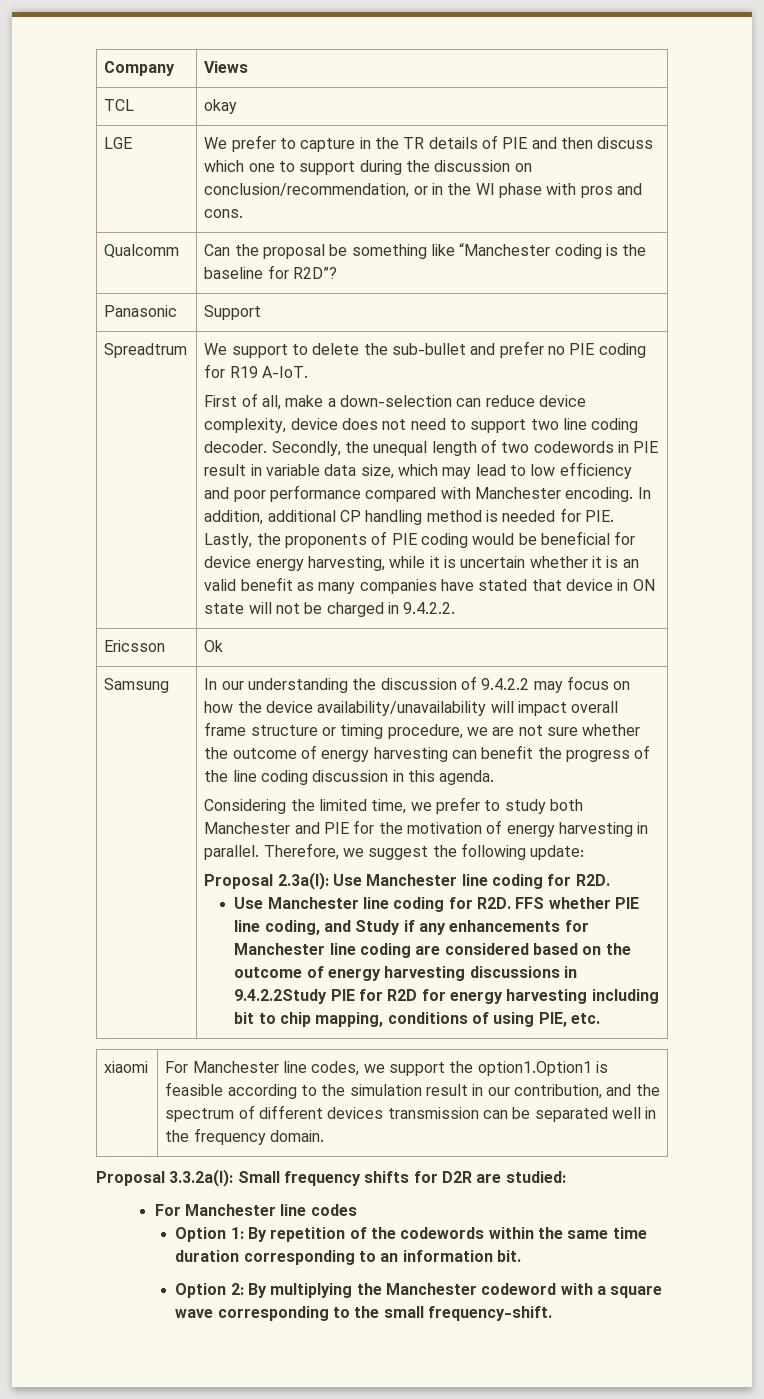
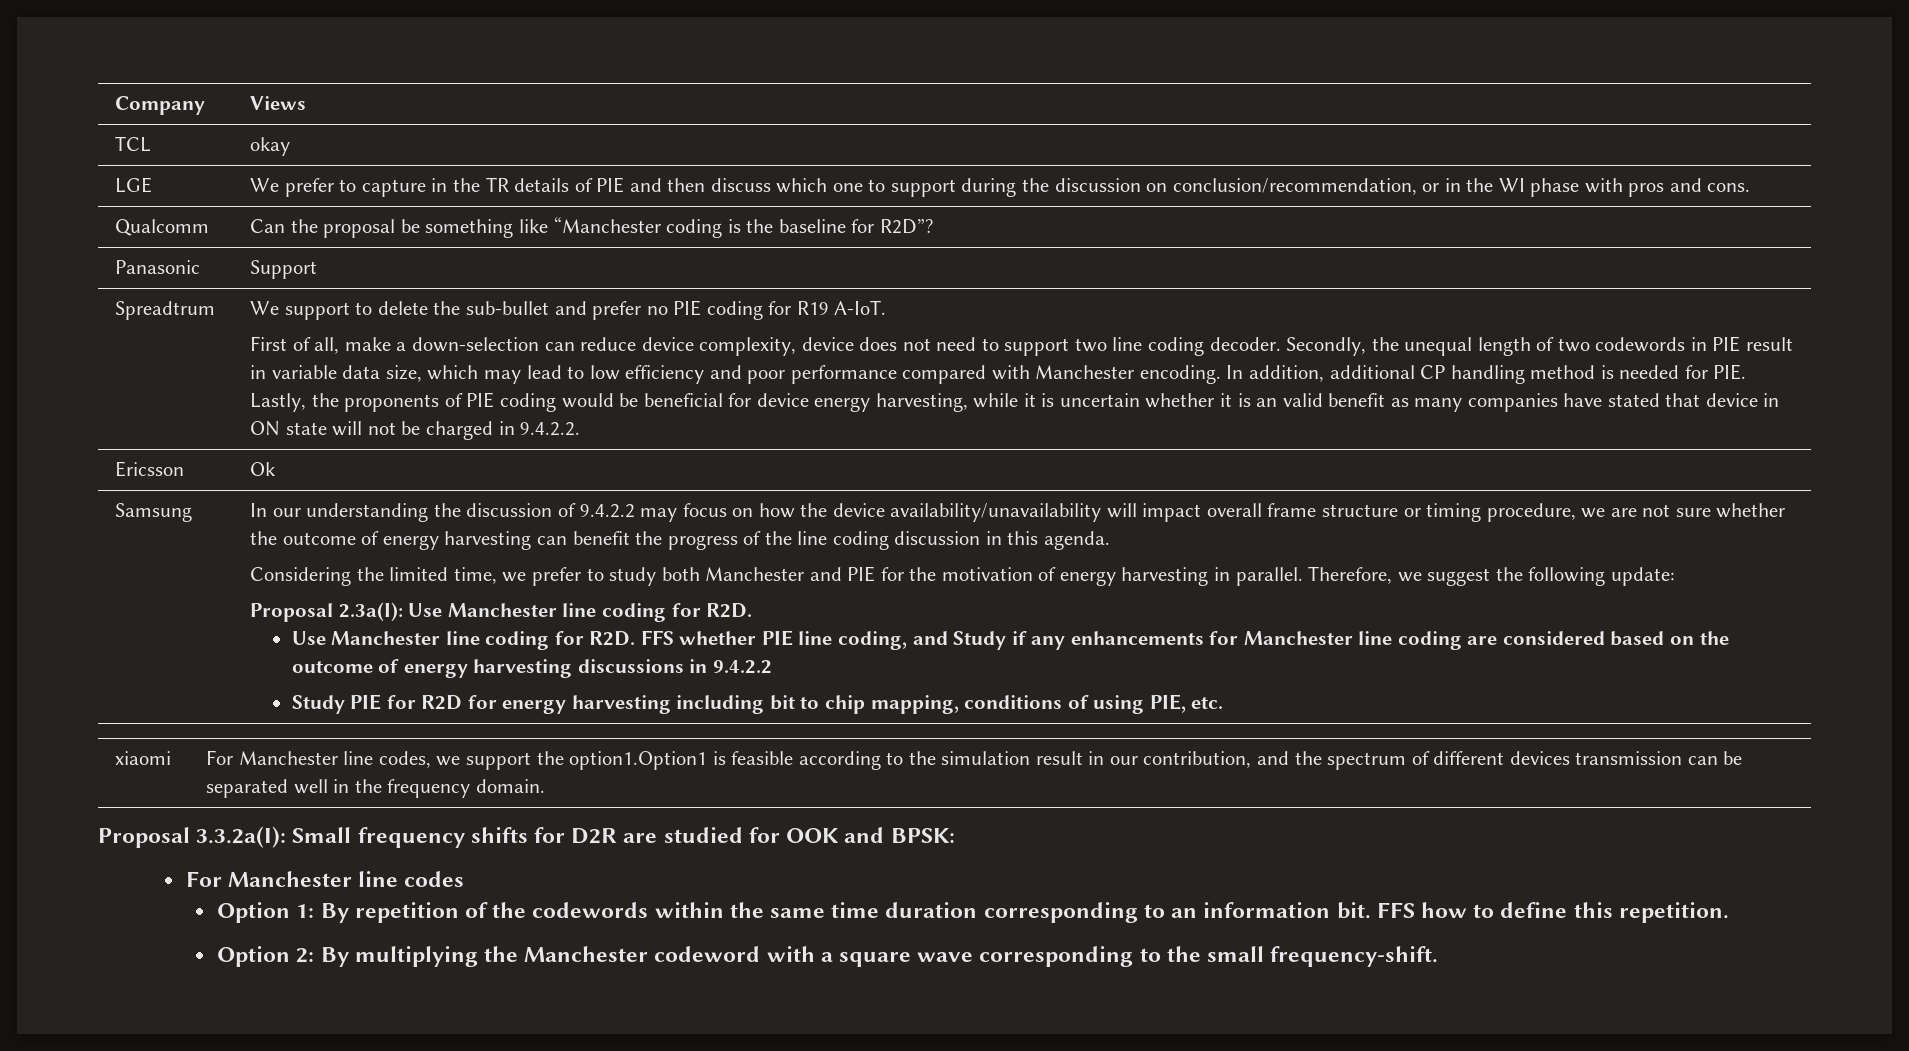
- Use Manchester line coding for R2D. FFS whether PIE line coding, and Study if any enhancements for Manchester line coding are considered based on the outcome of energy harvesting discussions in 9.4.2.2Study PIE for R2D for energy harvesting including bit to chip mapping, conditions of using PIE, etc.
+ Use Manchester line coding for R2D. FFS whether PIE line coding, and Study if any enhancements for Manchester line coding are considered based on the outcome of energy harvesting discussions in 9.4.2.2
+ Study PIE for R2D for energy harvesting including bit to chip mapping, conditions of using PIE, etc.
- Proposal 3.3.2a(I): Small frequency shifts for D2R are studied:
+ Proposal 3.3.2a(I): Small frequency shifts for D2R are studied for OOK and BPSK:
+ FFS how to define this repetition.

